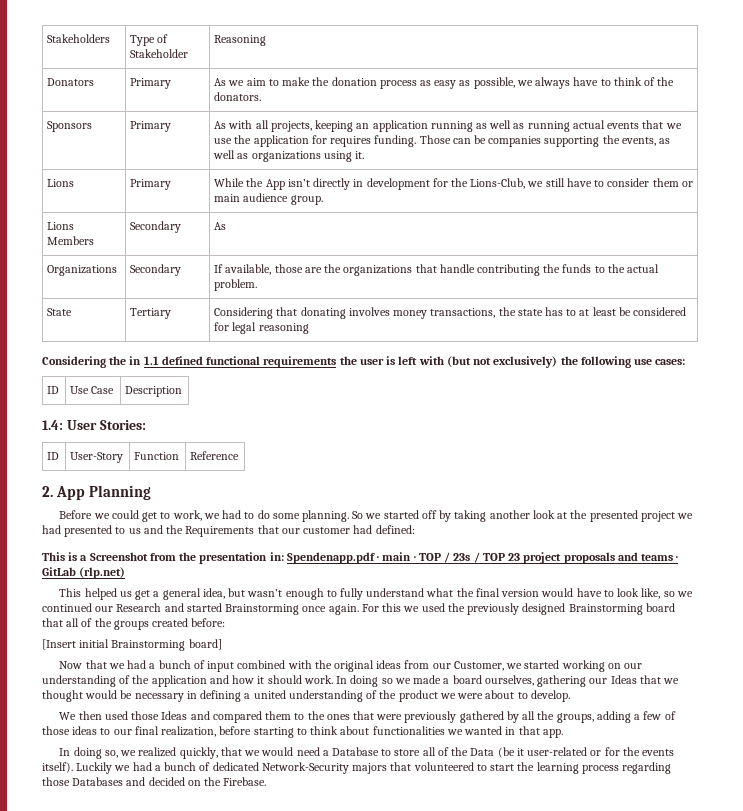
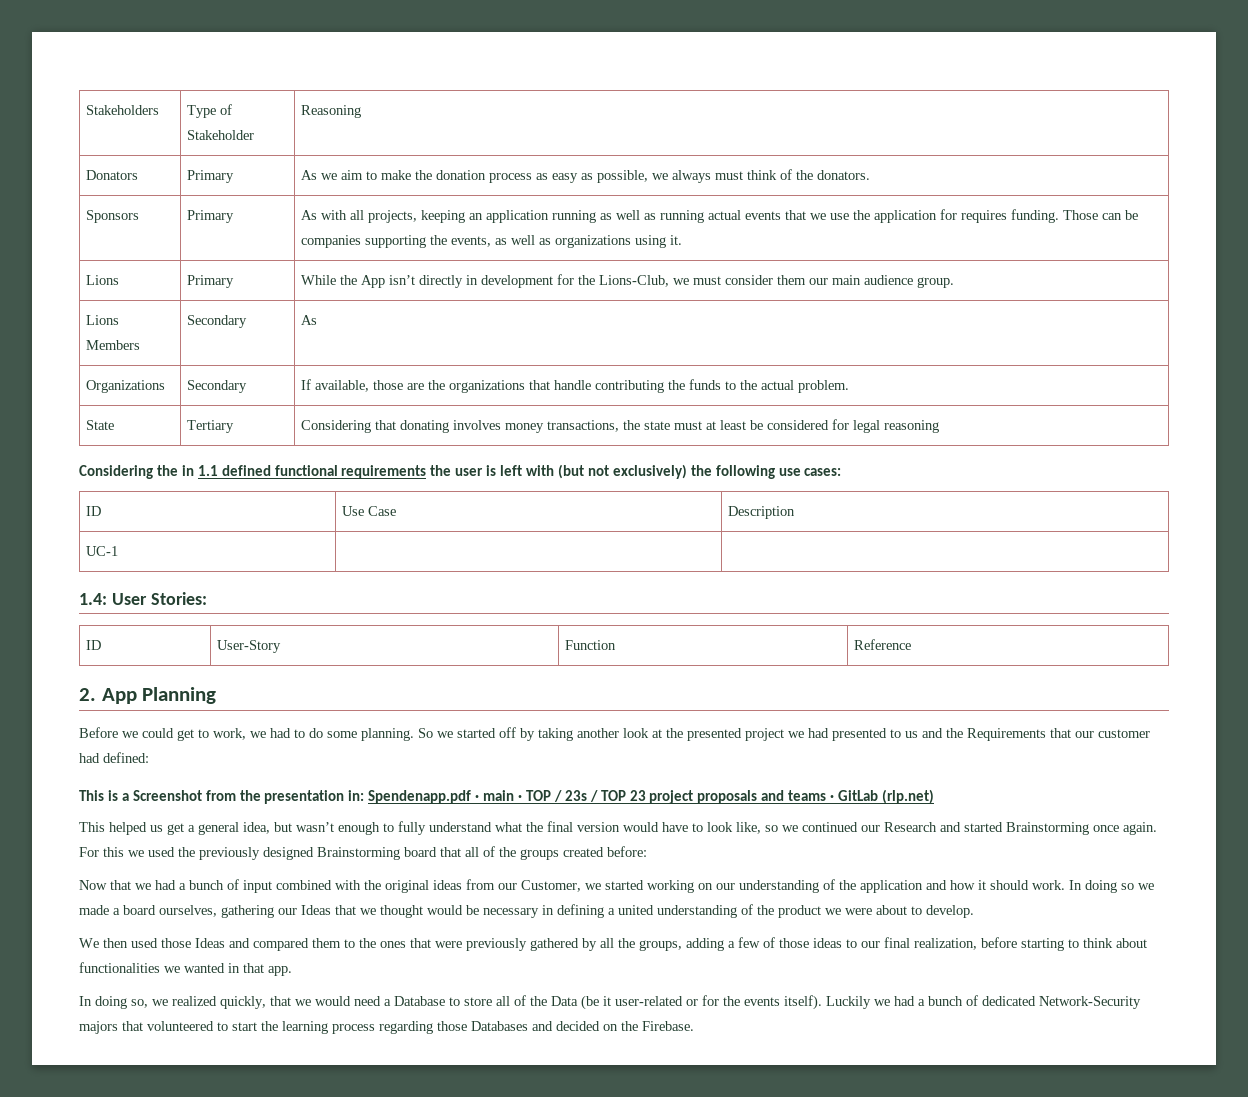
- Donators | Primary | As we aim to make the donation process as easy as possible, we always have to think of the donators.
+ Donators | Primary | As we aim to make the donation process as easy as possible, we always must think of the donators.
- Lions | Primary | While the App isn’t directly in development for the Lions-Club, we still have to consider them or main audience group.
+ Lions | Primary | While the App isn’t directly in development for the Lions-Club, we must consider them our main audience group.
- State | Tertiary | Considering that donating involves money transactions, the state has to at least be considered for legal reasoning
+ State | Tertiary | Considering that donating involves money transactions, the state must at least be considered for legal reasoning
+ UC-1 | |
- [Insert initial Brainstorming board]

